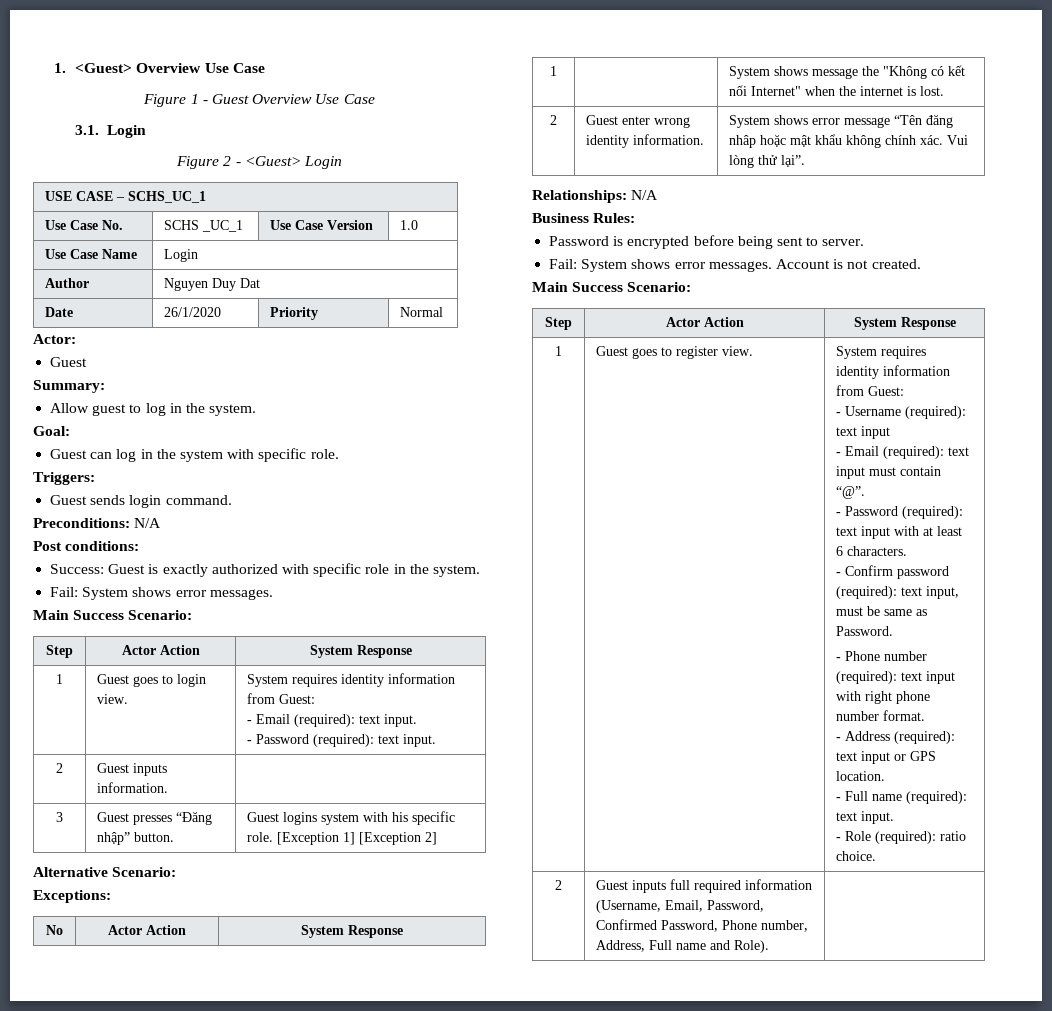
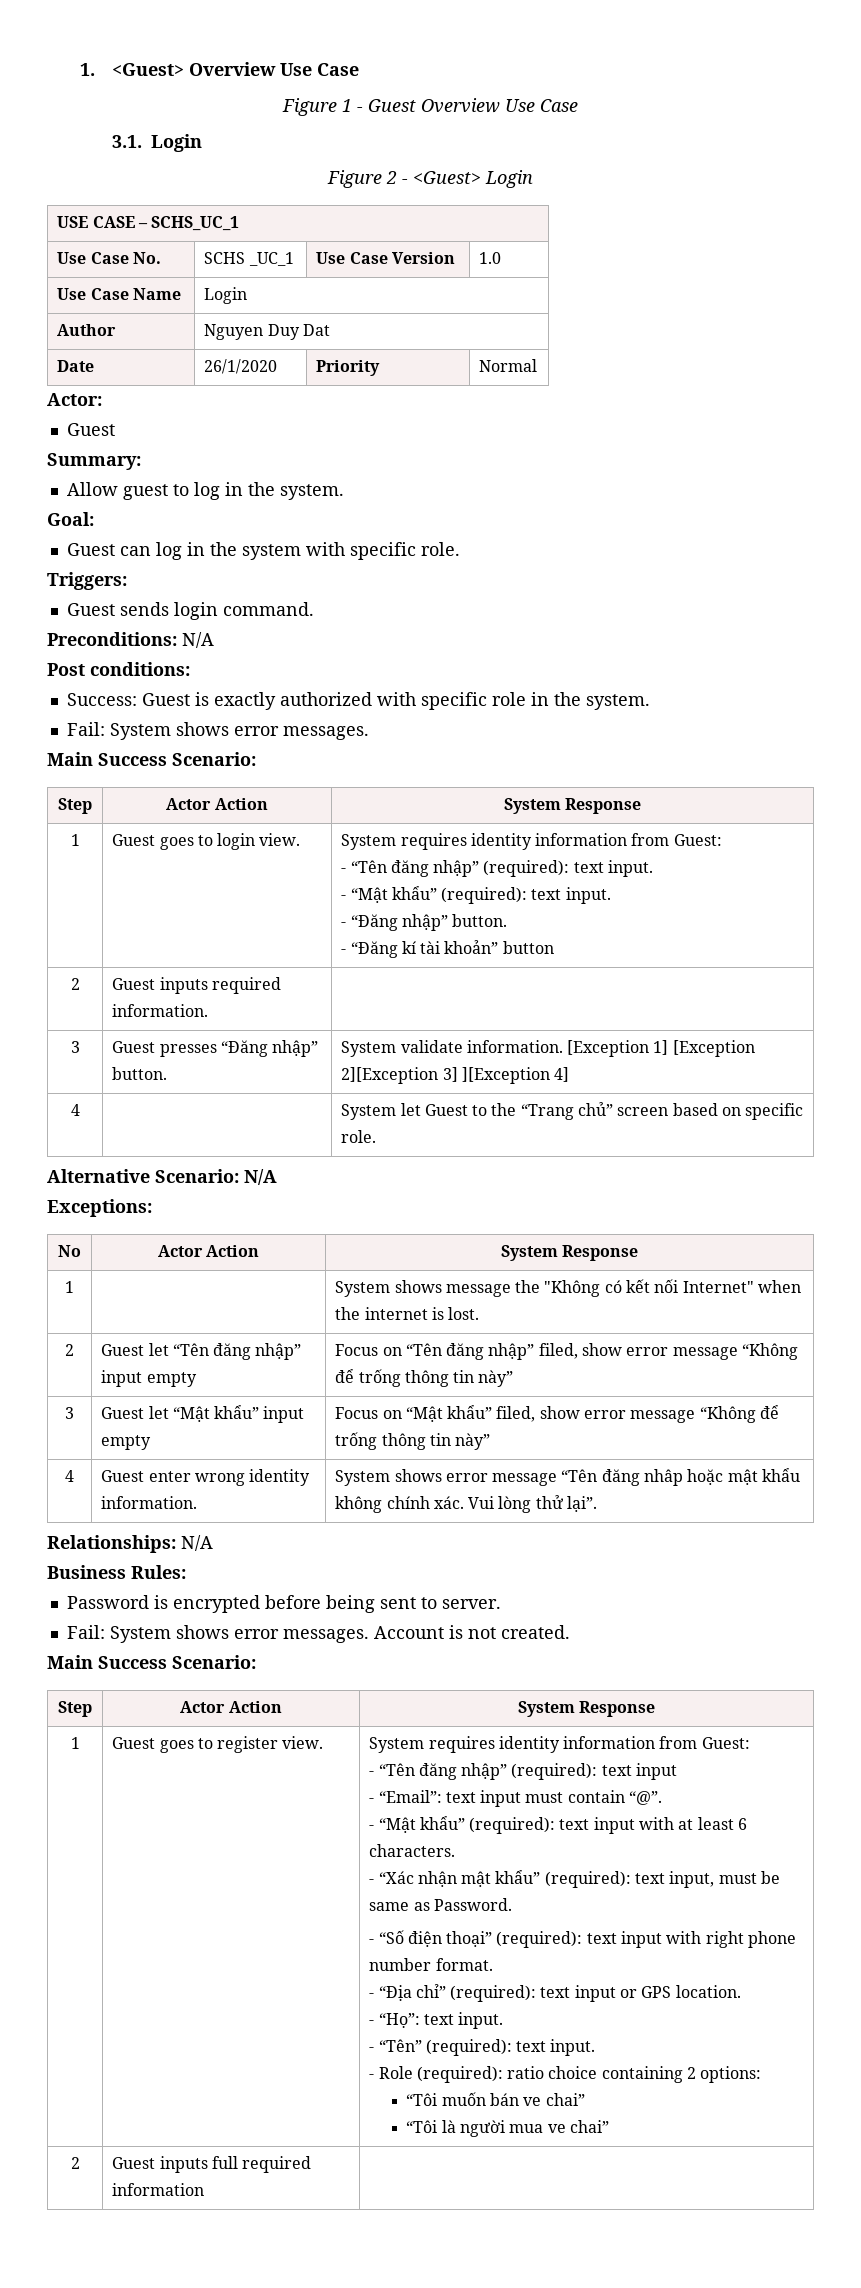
  1 | Guest goes to login view. | System requires identity information from Guest:
- - Email (required): text input.
- - Password (required): text input.
- 2 | Guest inputs information. |
+ - “Tên đăng nhập” (required): text input.
+ - “Mật khẩu” (required): text input.
+ - “Đăng nhập” button.
+ - “Đăng kí tài khoản” button
+ 2 | Guest inputs required information. |
- 3 | Guest presses “Đăng nhập” button. | Guest logins system with his specific role. [Exception 1] [Exception 2]
+ 3 | Guest presses “Đăng nhập” button. | System validate information. [Exception 1] [Exception 2][Exception 3] ][Exception 4]
+ 4 | | System let Guest to the “Trang chủ” screen based on specific role.
- Alternative Scenario:
+ Alternative Scenario: N/A
- 2 | Guest enter wrong identity information. | System shows error message “Tên đăng nhâp hoặc mật khẩu không chính xác. Vui lòng thử lại”.
+ 2 | Guest let “Tên đăng nhập” input empty | Focus on “Tên đăng nhập” filed, show error message “Không để trống thông tin này”
+ 3 | Guest let “Mật khẩu” input empty | Focus on “Mật khẩu” filed, show error message “Không để trống thông tin này”
+ 4 | Guest enter wrong identity information. | System shows error message “Tên đăng nhâp hoặc mật khẩu không chính xác. Vui lòng thử lại”.
- - Username (required): text input
+ - “Tên đăng nhập” (required): text input
- - Email (required): text input must contain “@”.
+ - “Email”: text input must contain “@”.
- - Password (required): text input with at least 6 characters.
+ - “Mật khẩu” (required): text input with at least 6 characters.
- - Confirm password (required): text input, must be same as Password.
+ - “Xác nhận mật khẩu” (required): text input, must be same as Password.
- - Phone number (required): text input with right phone number format.
+ - “Số điện thoại” (required): text input with right phone number format.
- - Address (required): text input or GPS location.
+ - “Địa chỉ” (required): text input or GPS location.
- - Full name (required): text input.
+ - “Họ”: text input.
+ - “Tên” (required): text input.
- - Role (required): ratio choice.
+ - Role (required): ratio choice containing 2 options:
+ “Tôi muốn bán ve chai”
+ “Tôi là người mua ve chai”
- 2 | Guest inputs full required information (Username, Email, Password, Confirmed Password, Phone number, Address, Full name and Role). |
+ 2 | Guest inputs full required information |

